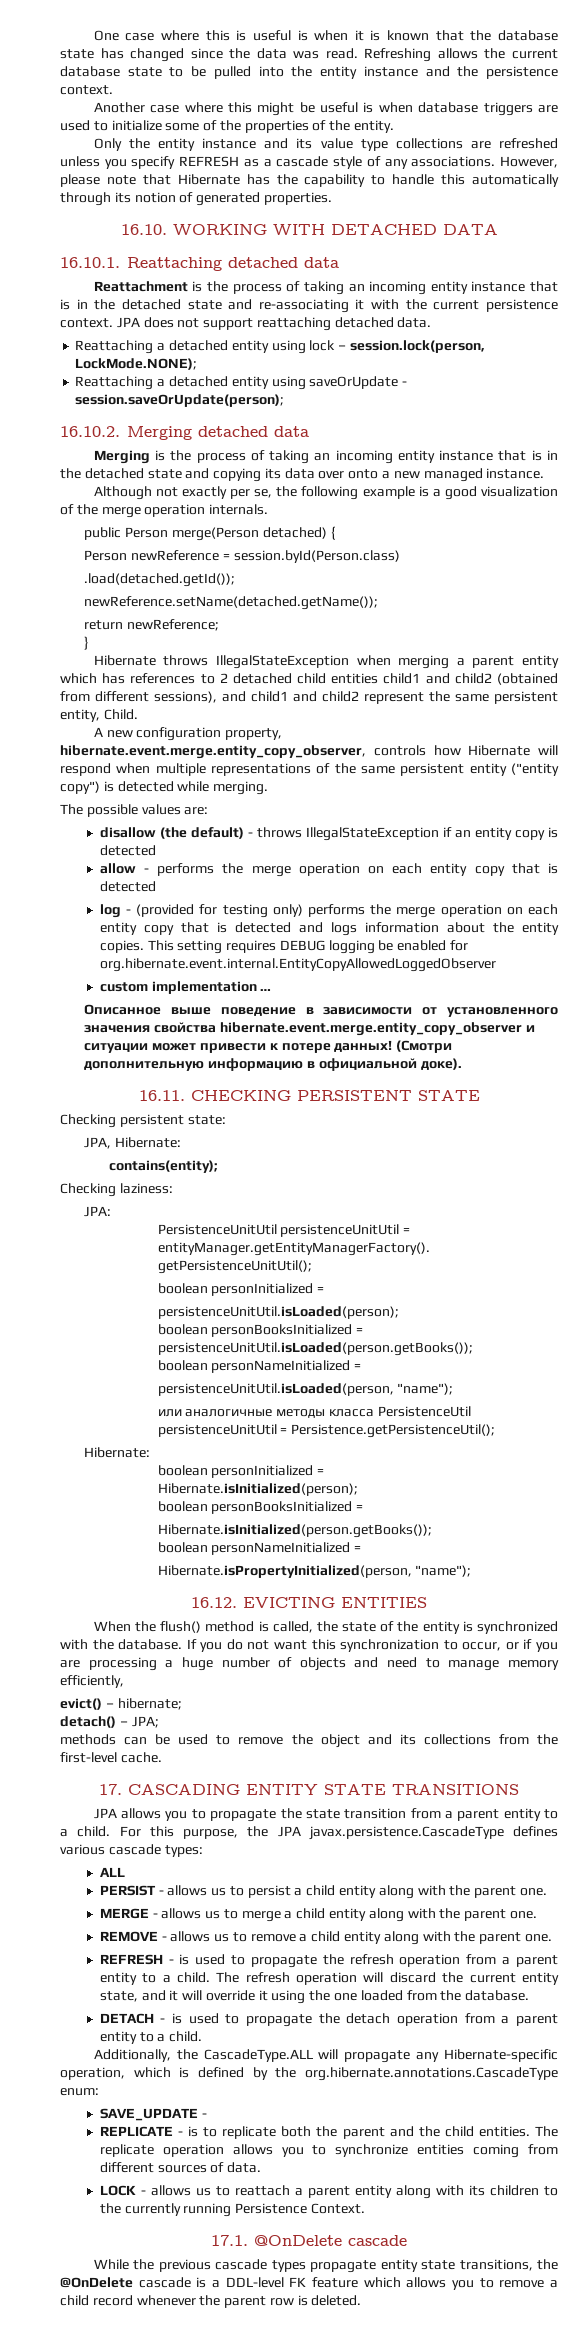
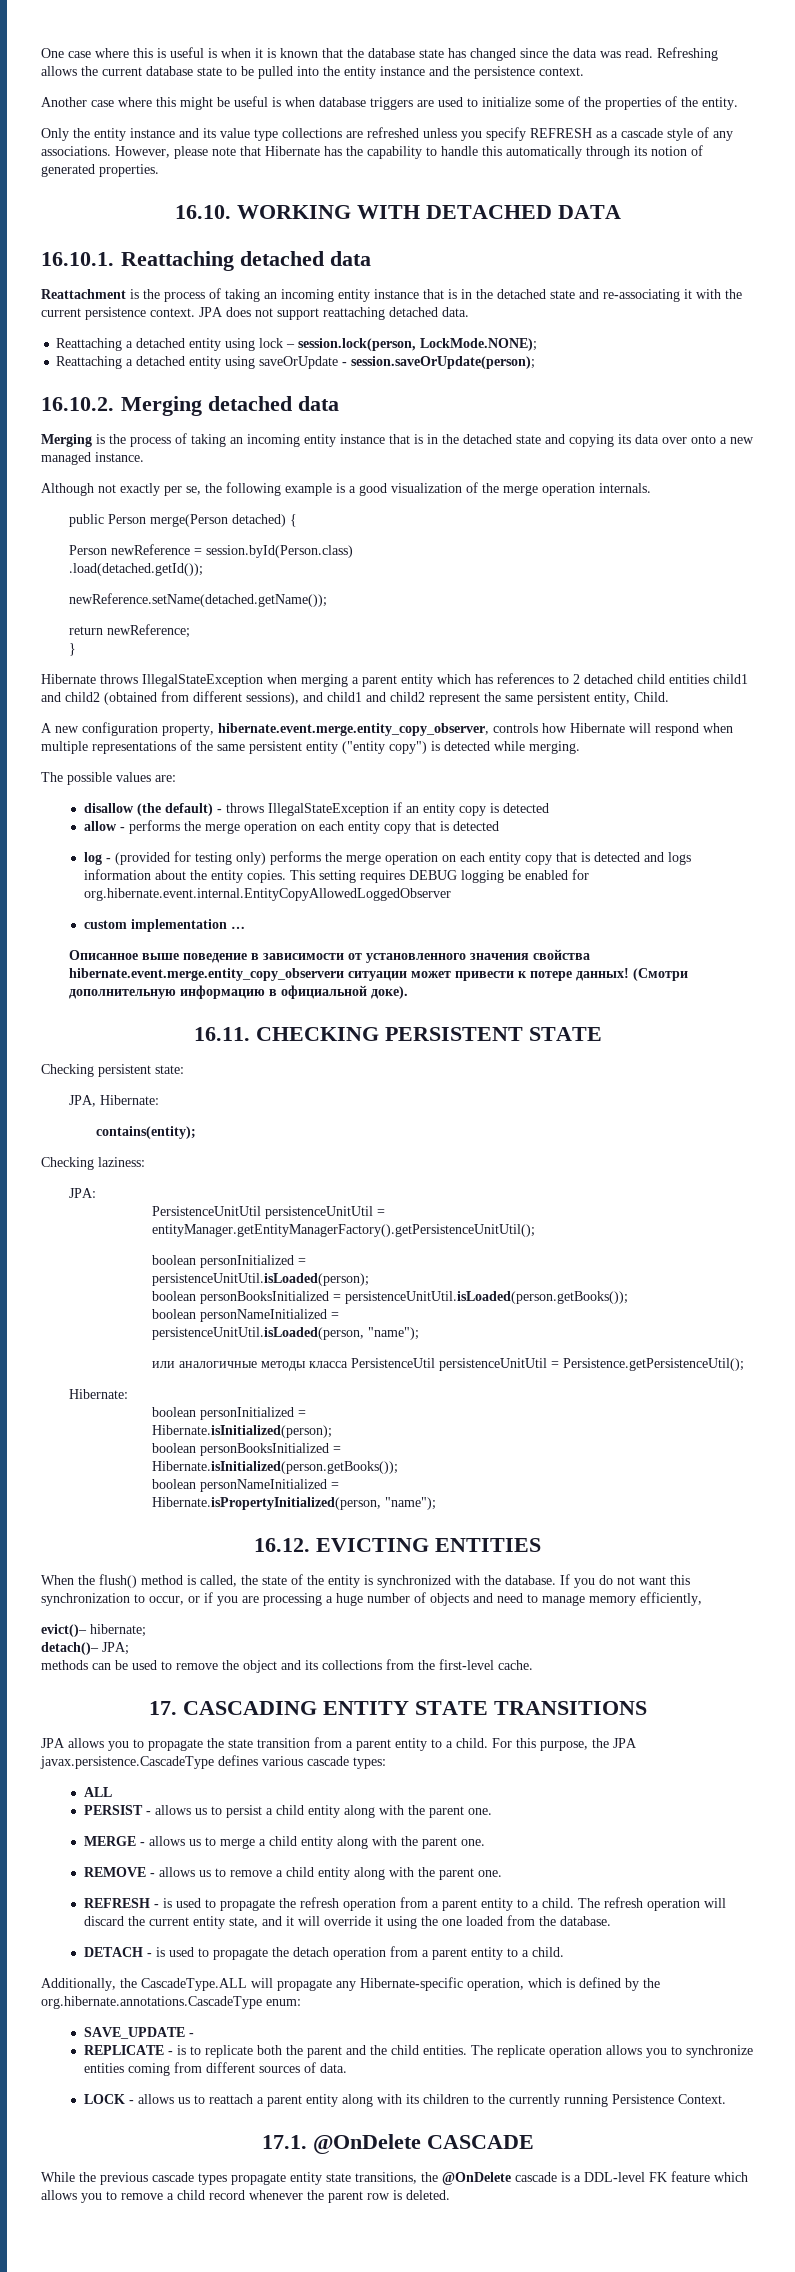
- Описанное выше поведение в зависимости от установленного значения свойства hibernate.event.merge.entity_copy_observer и ситуации может привести к потере данных!
+ Описанное выше поведение в зависимости от установленного значения свойства hibernate.event.merge.entity_copy_observerи ситуации может привести к потере данных!
- evict() – hibernate;
+ evict()– hibernate;
- detach() – JPA;
+ detach()– JPA;
- 17.1. @OnDelete cascade
+ 17.1. @OnDelete CASCADE

